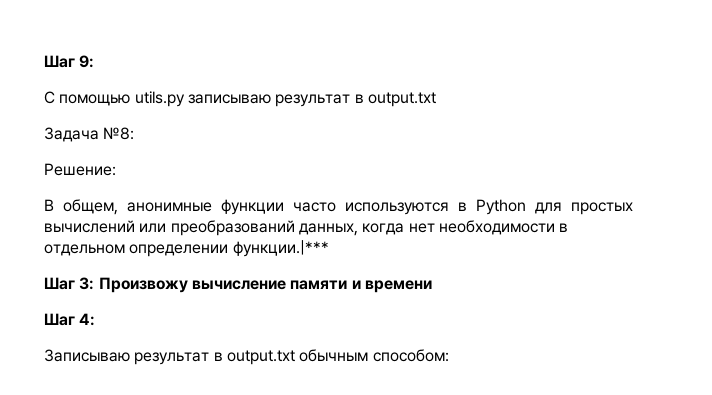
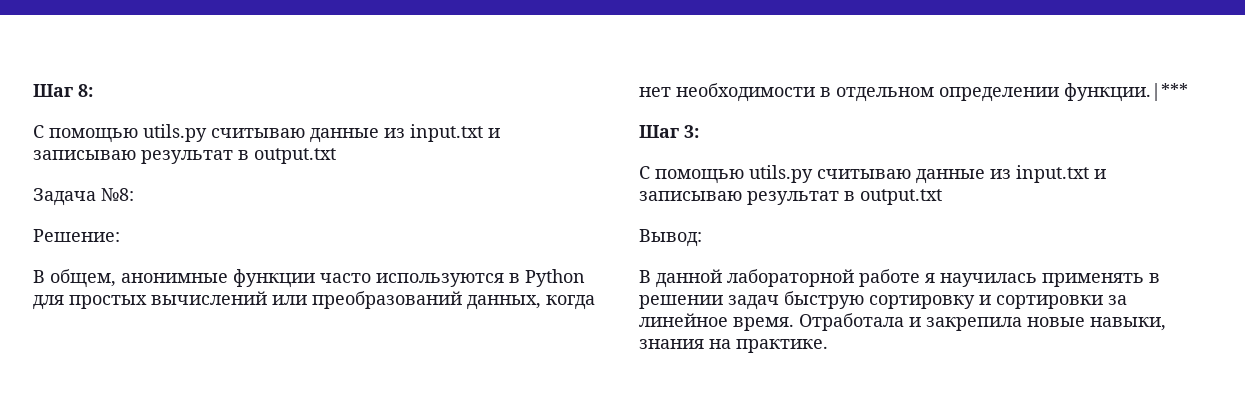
- Шаг 9:
- С помощью utils.py записываю результат в output.txt
+ Шаг 8:
+ С помощью utils.py считываю данные из input.txt и записываю результат в output.txt
- Шаг 3: Произвожу вычисление памяти и времени
- Шаг 4:
- Записываю результат в output.txt обычным способом:
+ Шаг 3:
+ С помощью utils.py считываю данные из input.txt и записываю результат в output.txt
+ Вывод:
+ В данной лабораторной работе я научилась применять в решении задач быструю сортировку и сортировки за линейное время. Отработала и закрепила новые навыки, знания на практике.

